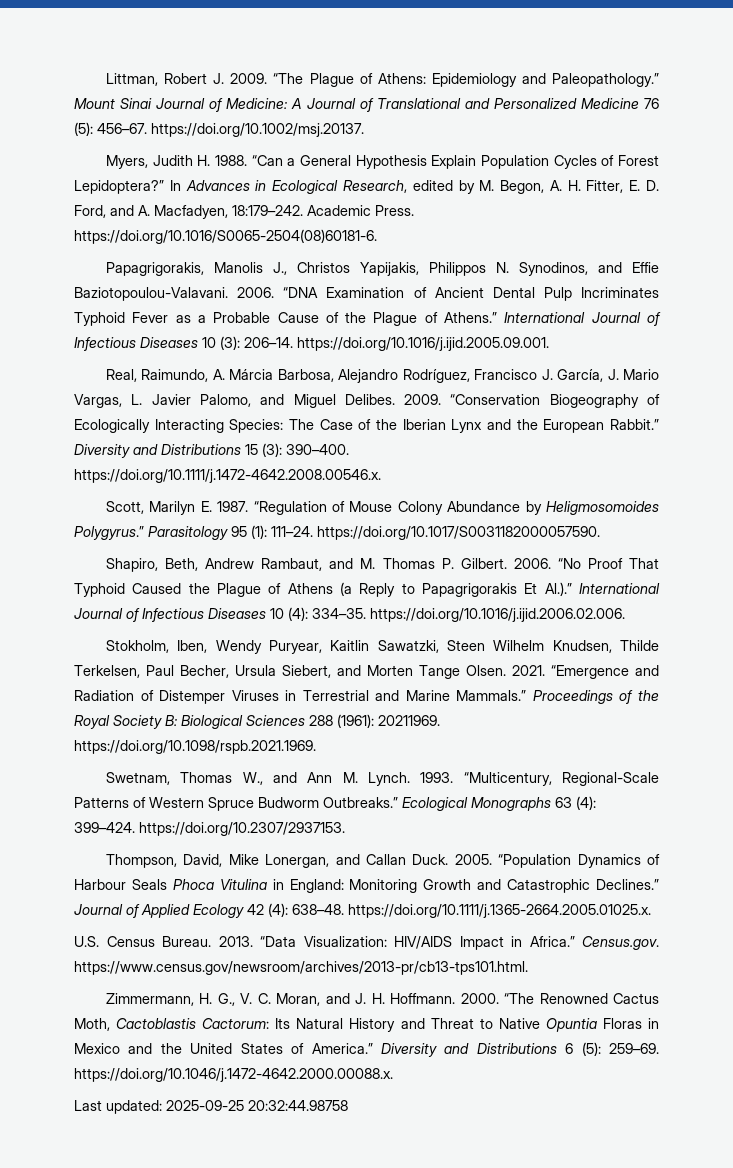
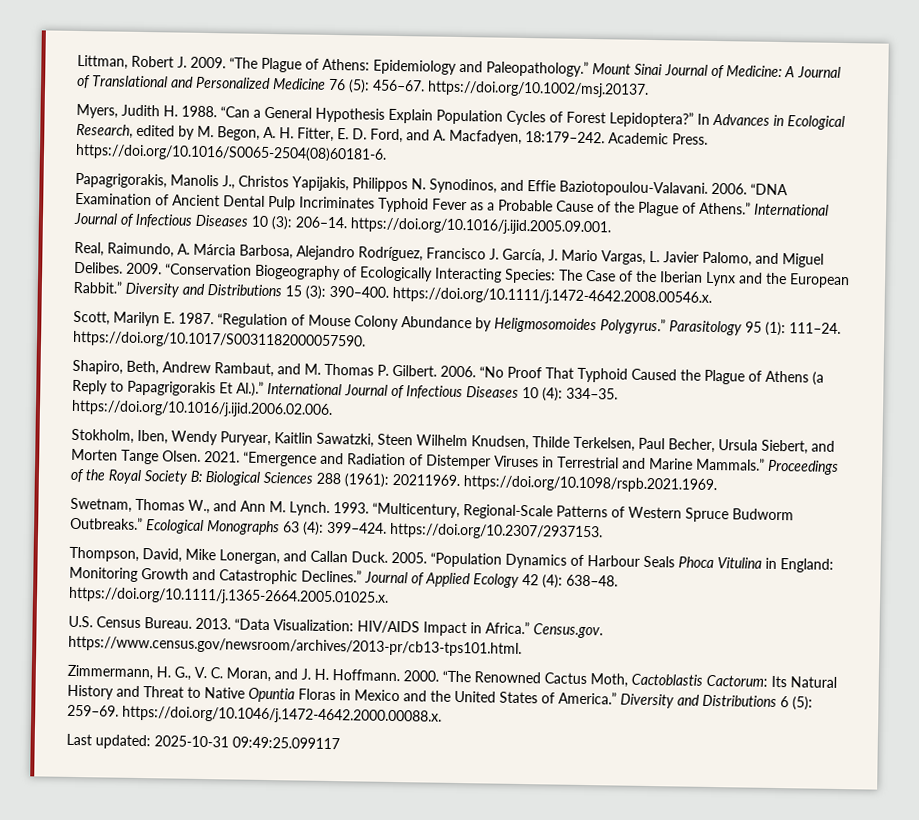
- Last updated: 2025-09-25 20:32:44.98758
+ Last updated: 2025-10-31 09:49:25.099117

